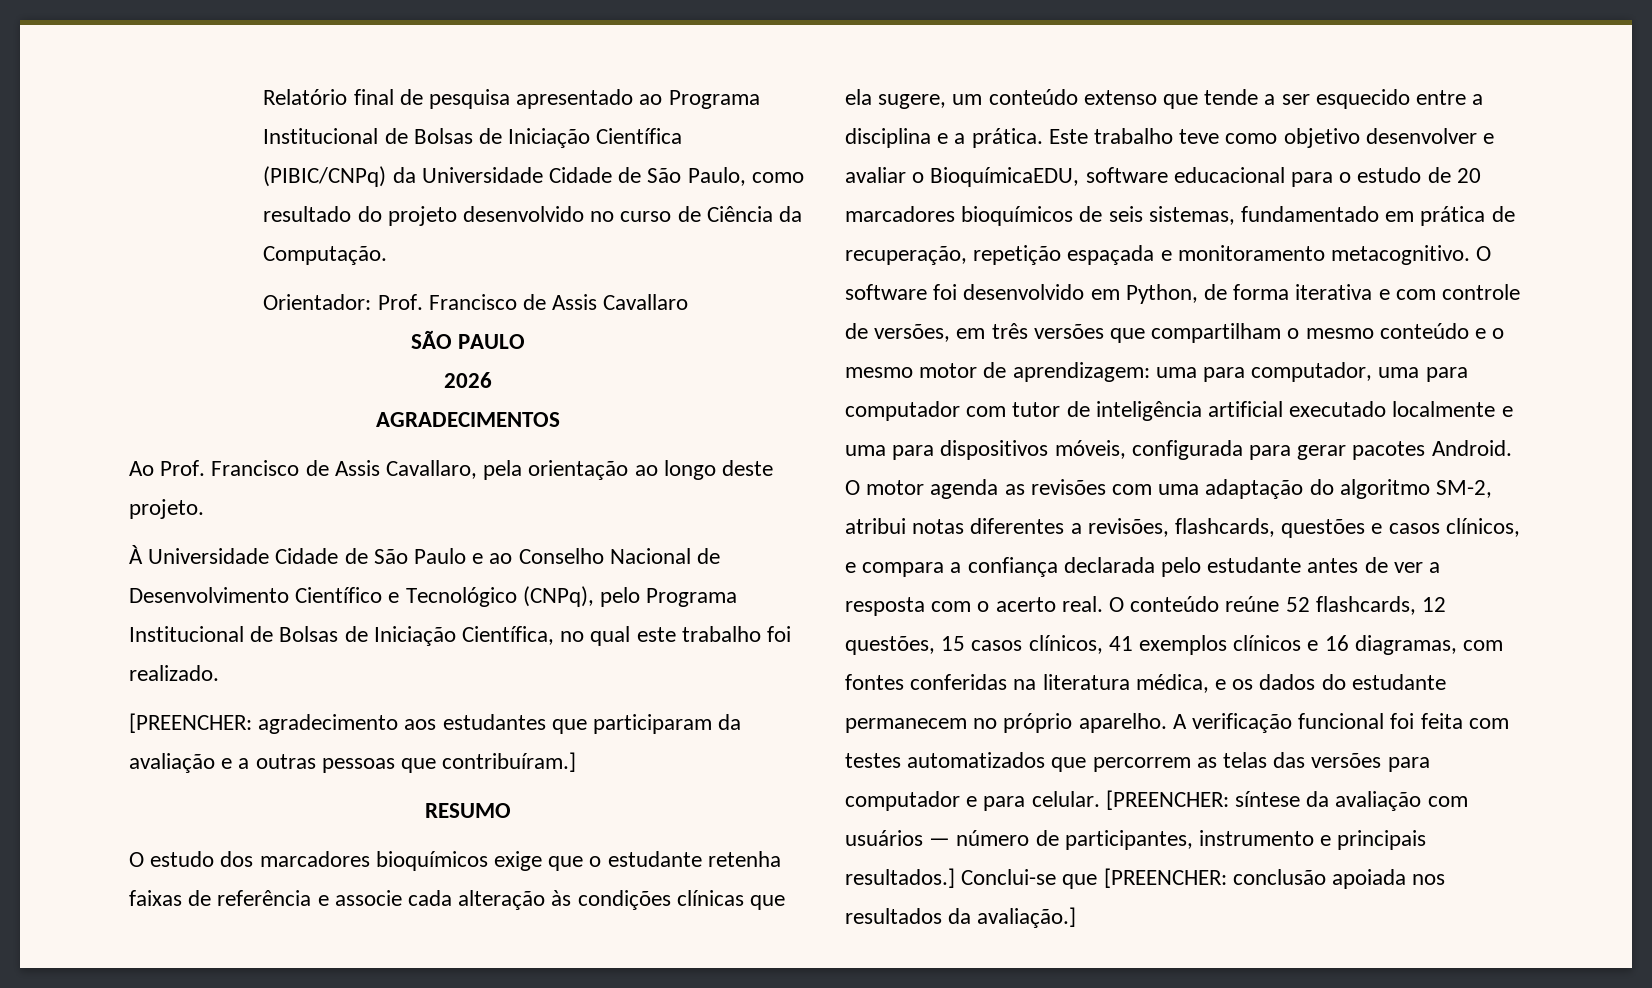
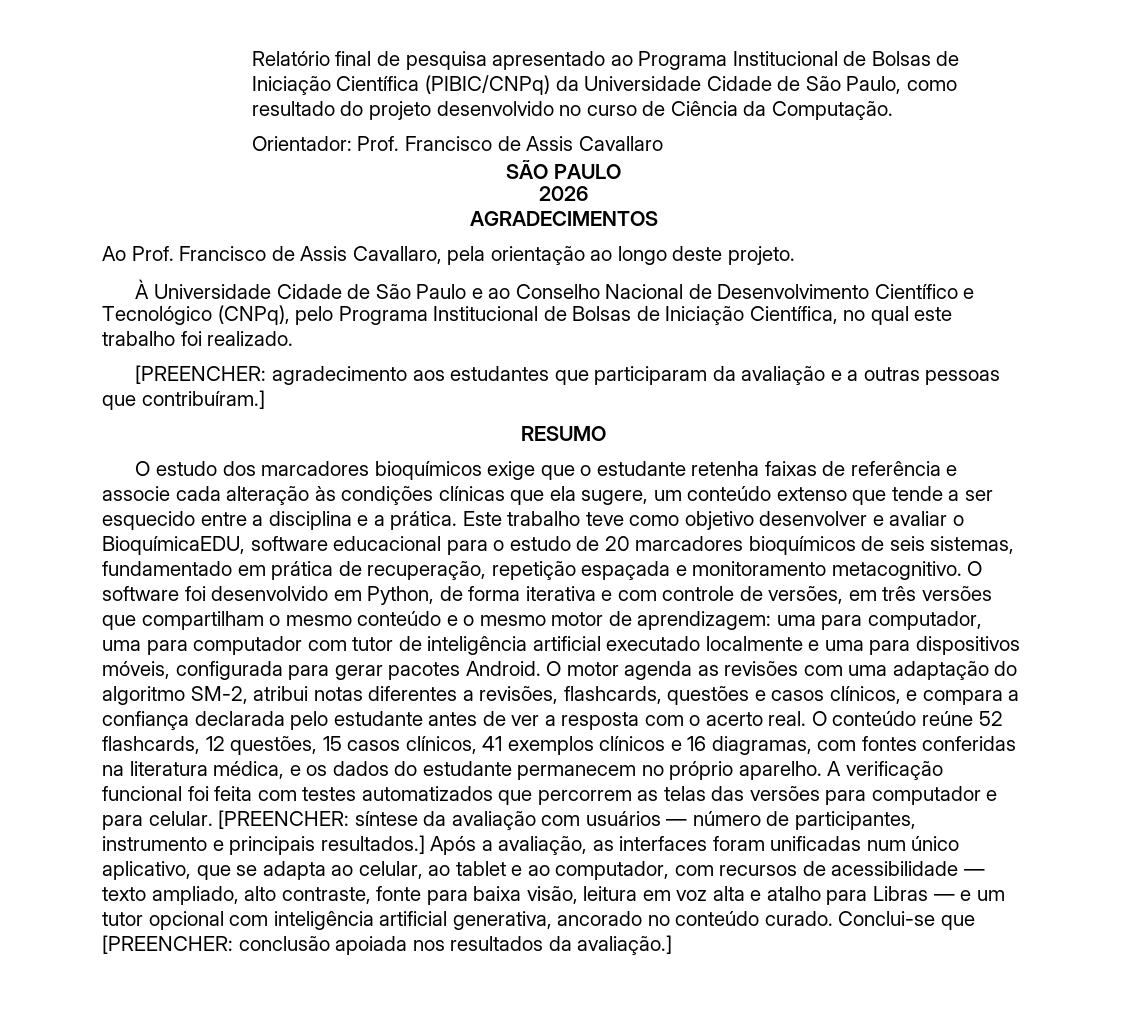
+ Após a avaliação, as interfaces foram unificadas num único aplicativo, que se adapta ao celular, ao tablet e ao computador, com recursos de acessibilidade — texto ampliado, alto contraste, fonte para baixa visão, leitura em voz alta e atalho para Libras — e um tutor opcional com inteligência artificial generativa, ancorado no conteúdo curado.

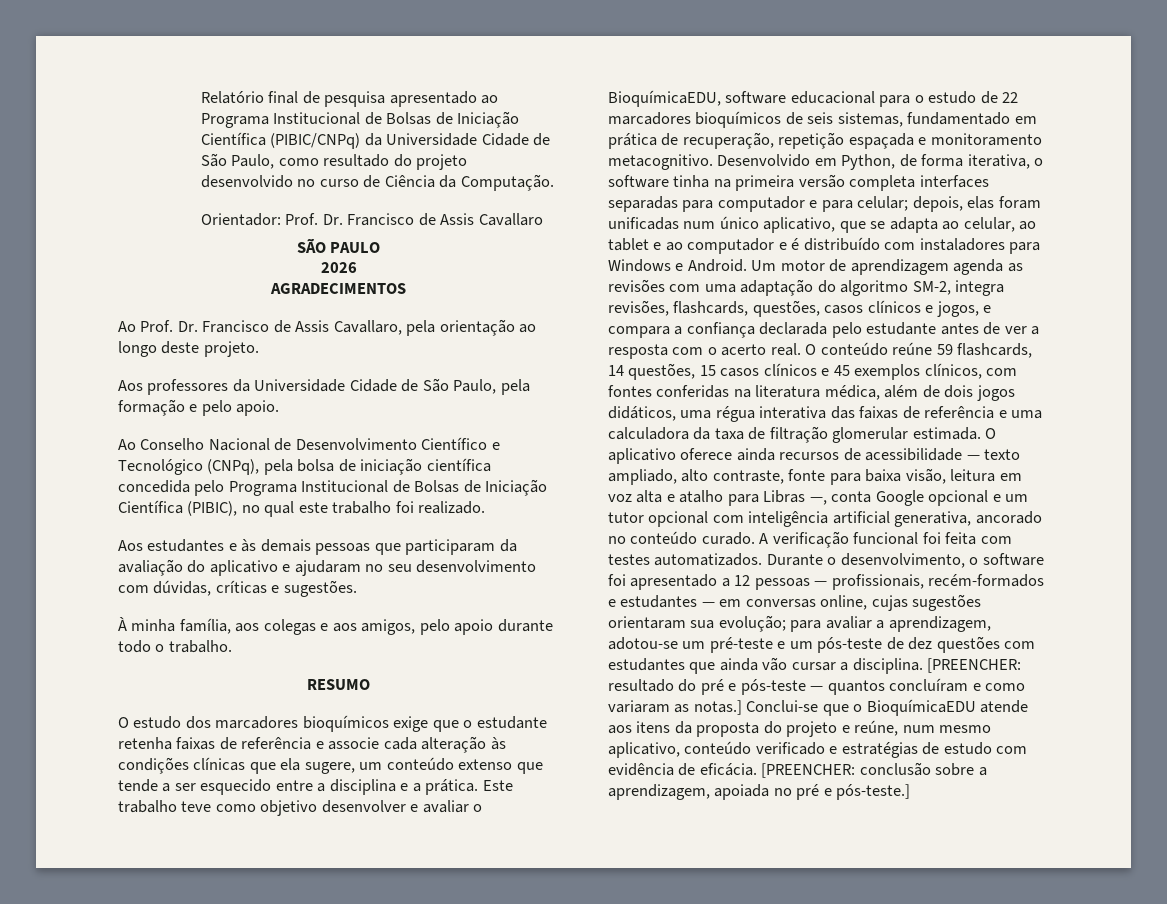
- Orientador: Prof. Francisco de Assis Cavallaro
+ Orientador: Prof. Dr. Francisco de Assis Cavallaro
- Ao Prof. Francisco de Assis Cavallaro, pela orientação ao longo deste projeto.
+ Ao Prof. Dr. Francisco de Assis Cavallaro, pela orientação ao longo deste projeto.
- À Universidade Cidade de São Paulo e ao Conselho Nacional de Desenvolvimento Científico e Tecnológico (CNPq), pelo Programa Institucional de Bolsas de Iniciação Científica, no qual este trabalho foi realizado.
+ Aos professores da Universidade Cidade de São Paulo, pela formação e pelo apoio.
+ Ao Conselho Nacional de Desenvolvimento Científico e Tecnológico (CNPq), pela bolsa de iniciação científica concedida pelo Programa Institucional de Bolsas de Iniciação Científica (PIBIC), no qual este trabalho foi realizado.
- [PREENCHER: agradecimento aos estudantes que participaram da avaliação e a outras pessoas que contribuíram.]
+ Aos estudantes e às demais pessoas que participaram da avaliação do aplicativo e ajudaram no seu desenvolvimento com dúvidas, críticas e sugestões.
+ À minha família, aos colegas e aos amigos, pelo apoio durante todo o trabalho.
- Este trabalho teve como objetivo desenvolver e avaliar o BioquímicaEDU, software educacional para o estudo de 20 marcadores bioquímicos de seis sistemas, fundamentado em prática de recuperação, repetição espaçada e monitoramento metacognitivo.
+ Este trabalho teve como objetivo desenvolver e avaliar o BioquímicaEDU, software educacional para o estudo de 22 marcadores bioquímicos de seis sistemas, fundamentado em prática de recuperação, repetição espaçada e monitoramento metacognitivo.
- O software foi desenvolvido em Python, de forma iterativa e com controle de versões, em três versões que compartilham o mesmo conteúdo e o mesmo motor de aprendizagem: uma para computador, uma para computador com tutor de inteligência artificial executado localmente e uma para dispositivos móveis, configurada para gerar pacotes Android. O motor agenda as revisões com uma adaptação do algoritmo SM-2, atribui notas diferentes a revisões, flashcards, questões e casos clínicos, e compara a confiança declarada pelo estudante antes de ver a resposta com o acerto real.
+ Desenvolvido em Python, de forma iterativa, o software tinha na primeira versão completa interfaces separadas para computador e para celular; depois, elas foram unificadas num único aplicativo, que se adapta ao celular, ao tablet e ao computador e é distribuído com instaladores para Windows e Android. Um motor de aprendizagem agenda as revisões com uma adaptação do algoritmo SM-2, integra revisões, flashcards, questões, casos clínicos e jogos, e compara a confiança declarada pelo estudante antes de ver a resposta com o acerto real.
- O conteúdo reúne 52 flashcards, 12 questões, 15 casos clínicos, 41 exemplos clínicos e 16 diagramas, com fontes conferidas na literatura médica, e os dados do estudante permanecem no próprio aparelho. A verificação funcional foi feita com testes automatizados que percorrem as telas das versões para computador e para celular. [PREENCHER: síntese da avaliação com usuários — número de participantes, instrumento e principais resultados.] Após a avaliação, as interfaces foram unificadas num único aplicativo, que se adapta ao celular, ao tablet e ao computador, com recursos de acessibilidade — texto ampliado, alto contraste, fonte para baixa visão, leitura em voz alta e atalho para Libras — e um tutor opcional com inteligência artificial generativa, ancorado no conteúdo curado.
+ O conteúdo reúne 59 flashcards, 14 questões, 15 casos clínicos e 45 exemplos clínicos, com fontes conferidas na literatura médica, além de dois jogos didáticos, uma régua interativa das faixas de referência e uma calculadora da taxa de filtração glomerular estimada. O aplicativo oferece ainda recursos de acessibilidade — texto ampliado, alto contraste, fonte para baixa visão, leitura em voz alta e atalho para Libras —, conta Google opcional e um tutor opcional com inteligência artificial generativa, ancorado no conteúdo curado.
- Conclui-se que [PREENCHER: conclusão apoiada nos resultados da avaliação.]
+ A verificação funcional foi feita com testes automatizados. Durante o desenvolvimento, o software foi apresentado a 12 pessoas — profissionais, recém-formados e estudantes — em conversas online, cujas sugestões orientaram sua evolução; para avaliar a aprendizagem, adotou-se um pré-teste e um pós-teste de dez questões com estudantes que ainda vão cursar a disciplina. [PREENCHER: resultado do pré e pós-teste — quantos concluíram e como variaram as notas.] Conclui-se que o BioquímicaEDU atende aos itens da proposta do projeto e reúne, num mesmo aplicativo, conteúdo verificado e estratégias de estudo com evidência de eficácia. [PREENCHER: conclusão sobre a aprendizagem, apoiada no pré e pós-teste.]

